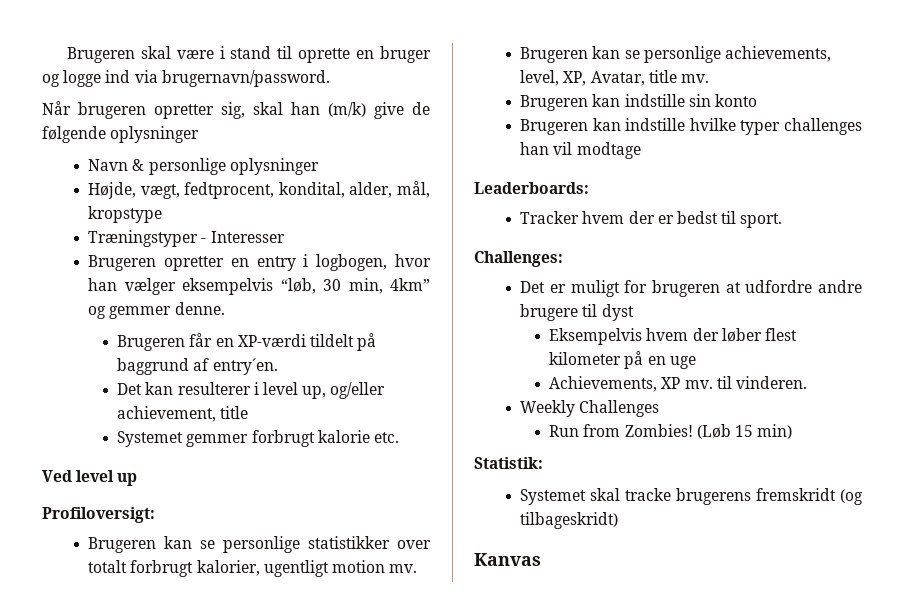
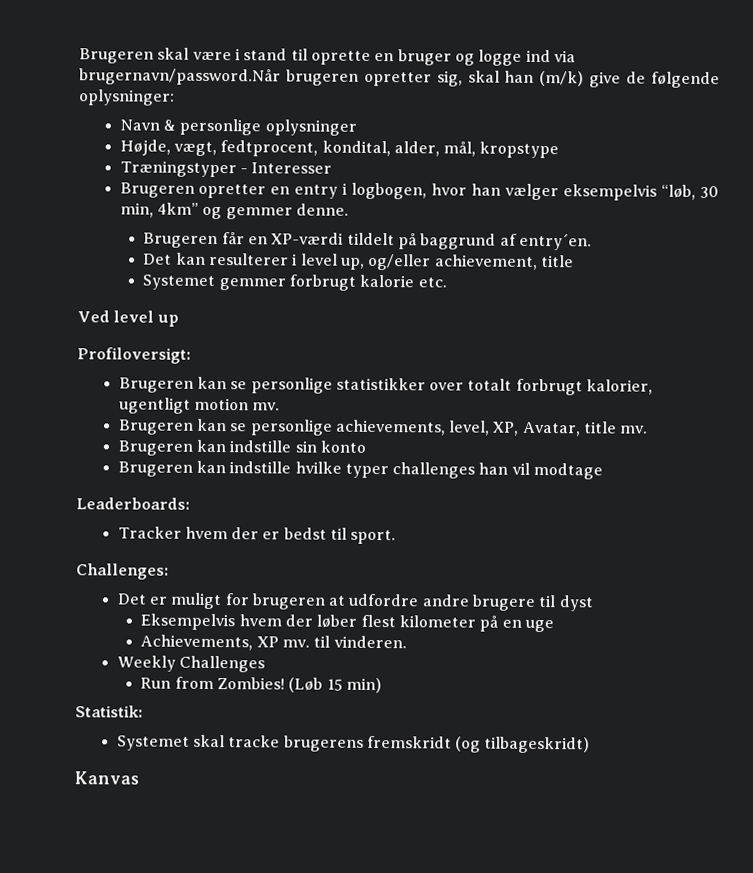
- Brugeren skal være i stand til oprette en bruger og logge ind via brugernavn/password.
- Når brugeren opretter sig, skal han (m/k) give de følgende oplysninger
+ Brugeren skal være i stand til oprette en bruger og logge ind via brugernavn/password.Når brugeren opretter sig, skal han (m/k) give de følgende oplysninger:

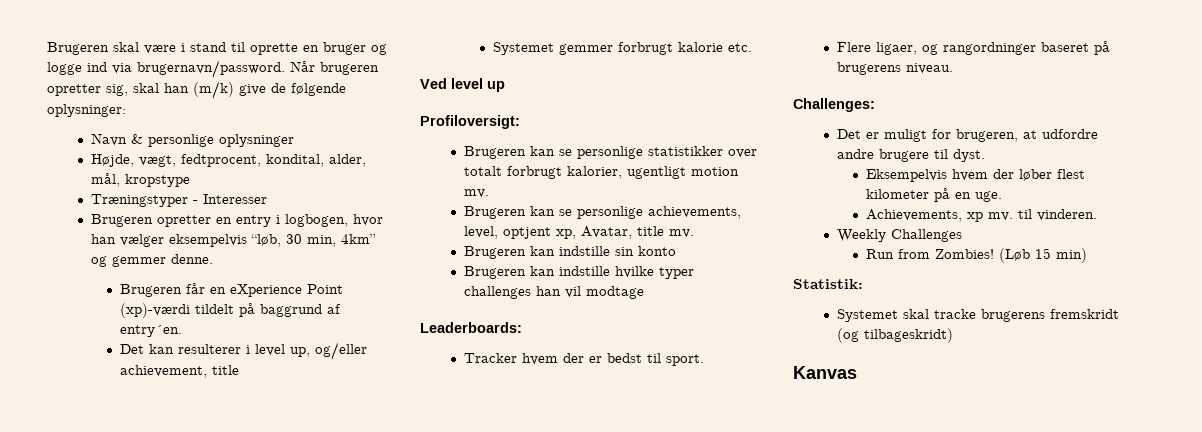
- Brugeren skal være i stand til oprette en bruger og logge ind via brugernavn/password.Når brugeren opretter sig, skal han (m/k) give de følgende oplysninger:
+ Brugeren skal være i stand til oprette en bruger og logge ind via brugernavn/password. Når brugeren opretter sig, skal han (m/k) give de følgende oplysninger:
- Brugeren får en XP-værdi tildelt på baggrund af entry´en.
+ Brugeren får en eXperience Point (xp)-værdi tildelt på baggrund af entry´en.
- Brugeren kan se personlige achievements, level, XP, Avatar, title mv.
+ Brugeren kan se personlige achievements, level, optjent xp, Avatar, title mv.
+ Flere ligaer, og rangordninger baseret på brugerens niveau.
- Det er muligt for brugeren at udfordre andre brugere til dyst
+ Det er muligt for brugeren, at udfordre andre brugere til dyst.
- Eksempelvis hvem der løber flest kilometer på en uge
+ Eksempelvis hvem der løber flest kilometer på en uge.
- Achievements, XP mv. til vinderen.
+ Achievements, xp mv. til vinderen.

